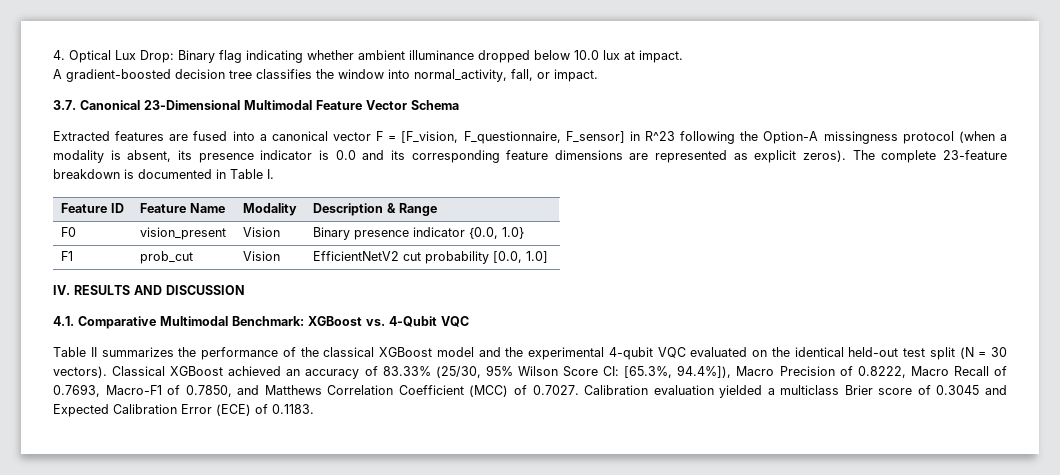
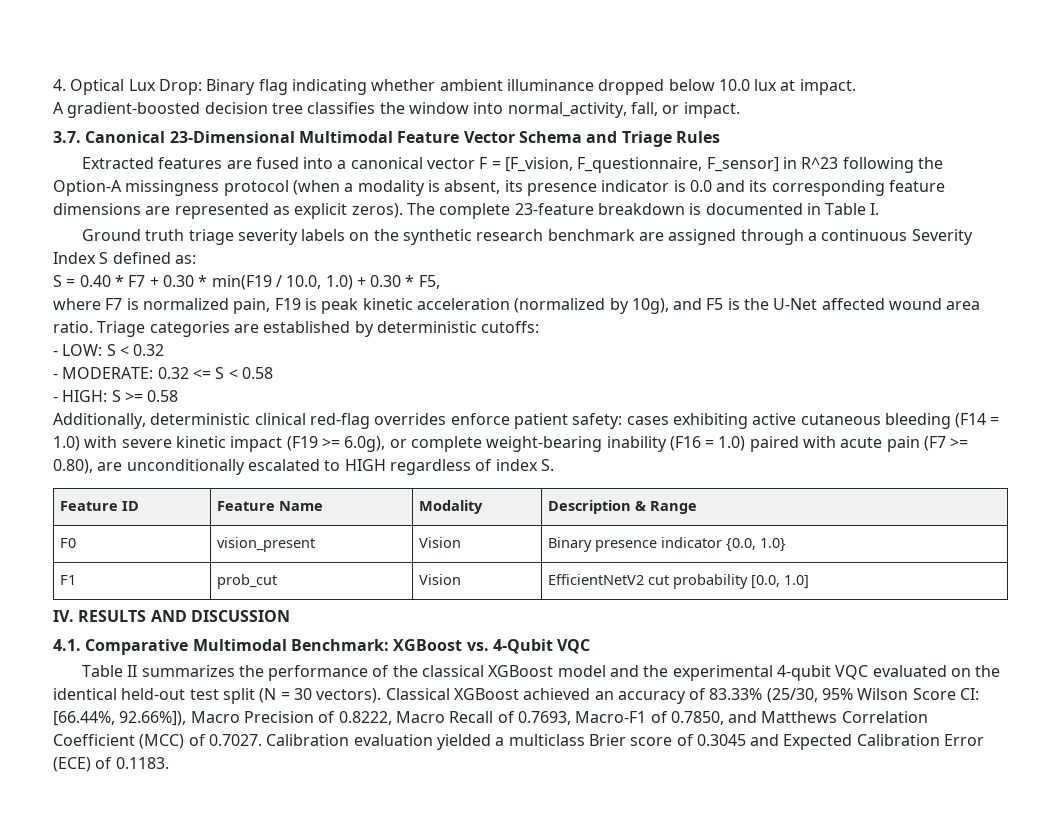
- 3.7. Canonical 23-Dimensional Multimodal Feature Vector Schema
+ 3.7. Canonical 23-Dimensional Multimodal Feature Vector Schema and Triage Rules
+ Ground truth triage severity labels on the synthetic research benchmark are assigned through a continuous Severity Index S defined as:
+ S = 0.40 * F7 + 0.30 * min(F19 / 10.0, 1.0) + 0.30 * F5,
+ where F7 is normalized pain, F19 is peak kinetic acceleration (normalized by 10g), and F5 is the U-Net affected wound area ratio. Triage categories are established by deterministic cutoffs:
+ - LOW: S < 0.32
+ - MODERATE: 0.32 <= S < 0.58
+ - HIGH: S >= 0.58
+ Additionally, deterministic clinical red-flag overrides enforce patient safety: cases exhibiting active cutaneous bleeding (F14 = 1.0) with severe kinetic impact (F19 >= 6.0g), or complete weight-bearing inability (F16 = 1.0) paired with acute pain (F7 >= 0.80), are unconditionally escalated to HIGH regardless of index S.
- Classical XGBoost achieved an accuracy of 83.33% (25/30, 95% Wilson Score CI: [65.3%, 94.4%]), Macro Precision of 0.8222, Macro Recall of 0.7693, Macro-F1 of 0.7850, and Matthews Correlation Coefficient (MCC) of 0.7027. Calibration evaluation yielded a multiclass Brier score of 0.3045 and Expected Calibration Error (ECE) of 0.1183.
+ Classical XGBoost achieved an accuracy of 83.33% (25/30, 95% Wilson Score CI: [66.44%, 92.66%]), Macro Precision of 0.8222, Macro Recall of 0.7693, Macro-F1 of 0.7850, and Matthews Correlation Coefficient (MCC) of 0.7027. Calibration evaluation yielded a multiclass Brier score of 0.3045 and Expected Calibration Error (ECE) of 0.1183.

